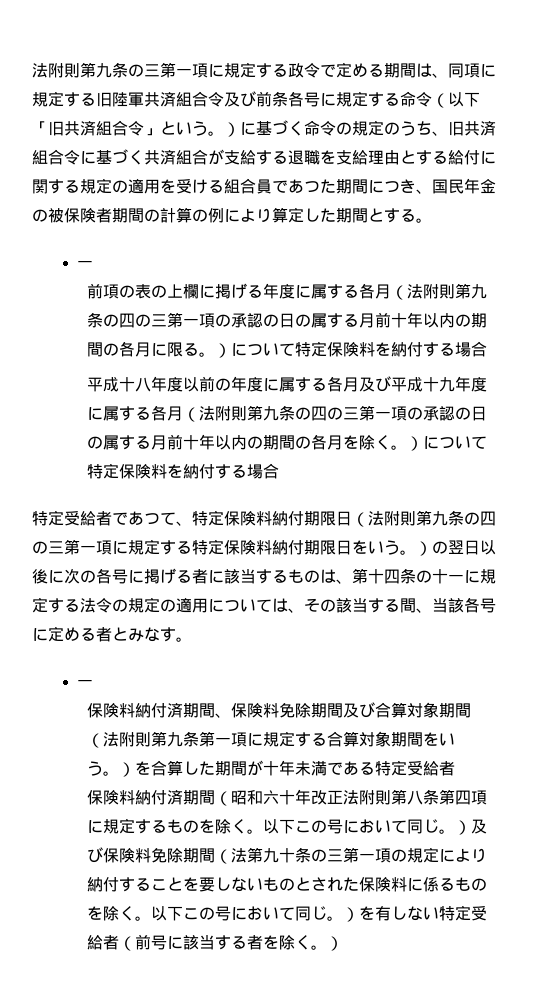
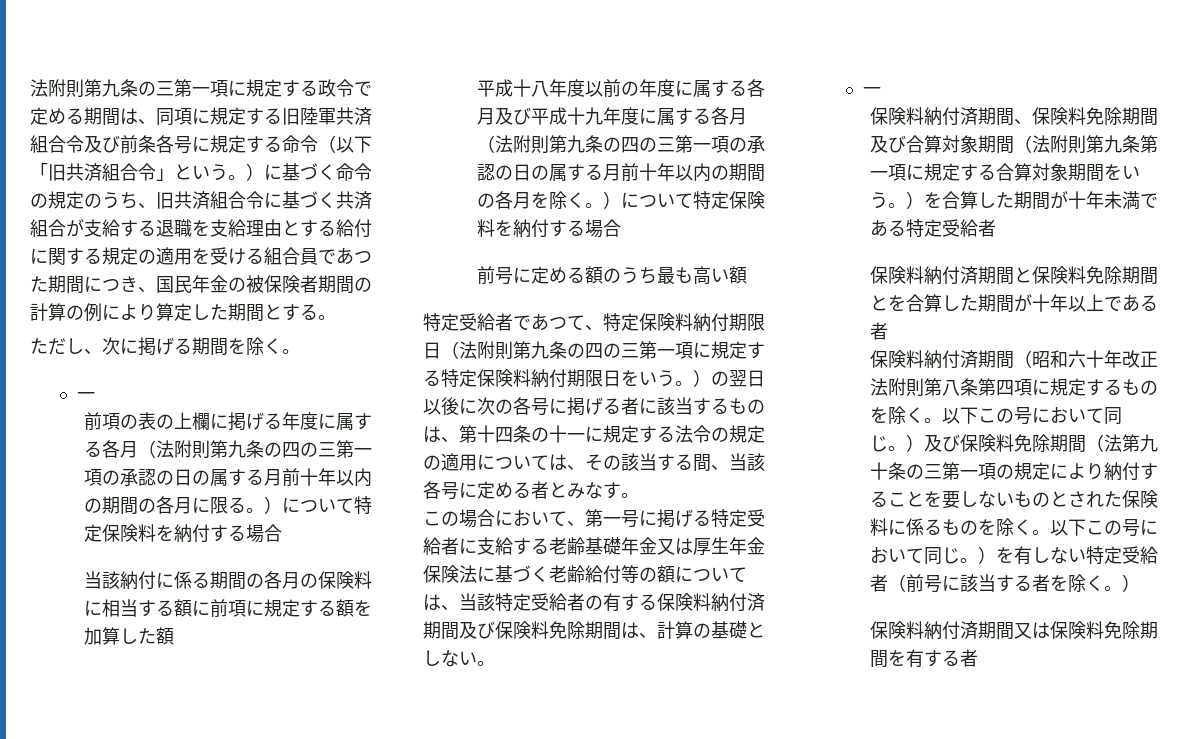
+ ただし、次に掲げる期間を除く。
+ 当該納付に係る期間の各月の保険料に相当する額に前項に規定する額を加算した額
+ 前号に定める額のうち最も高い額
+ この場合において、第一号に掲げる特定受給者に支給する老齢基礎年金又は厚生年金保険法に基づく老齢給付等の額については、当該特定受給者の有する保険料納付済期間及び保険料免除期間は、計算の基礎としない。
+ 保険料納付済期間と保険料免除期間とを合算した期間が十年以上である者
+ 保険料納付済期間又は保険料免除期間を有する者

